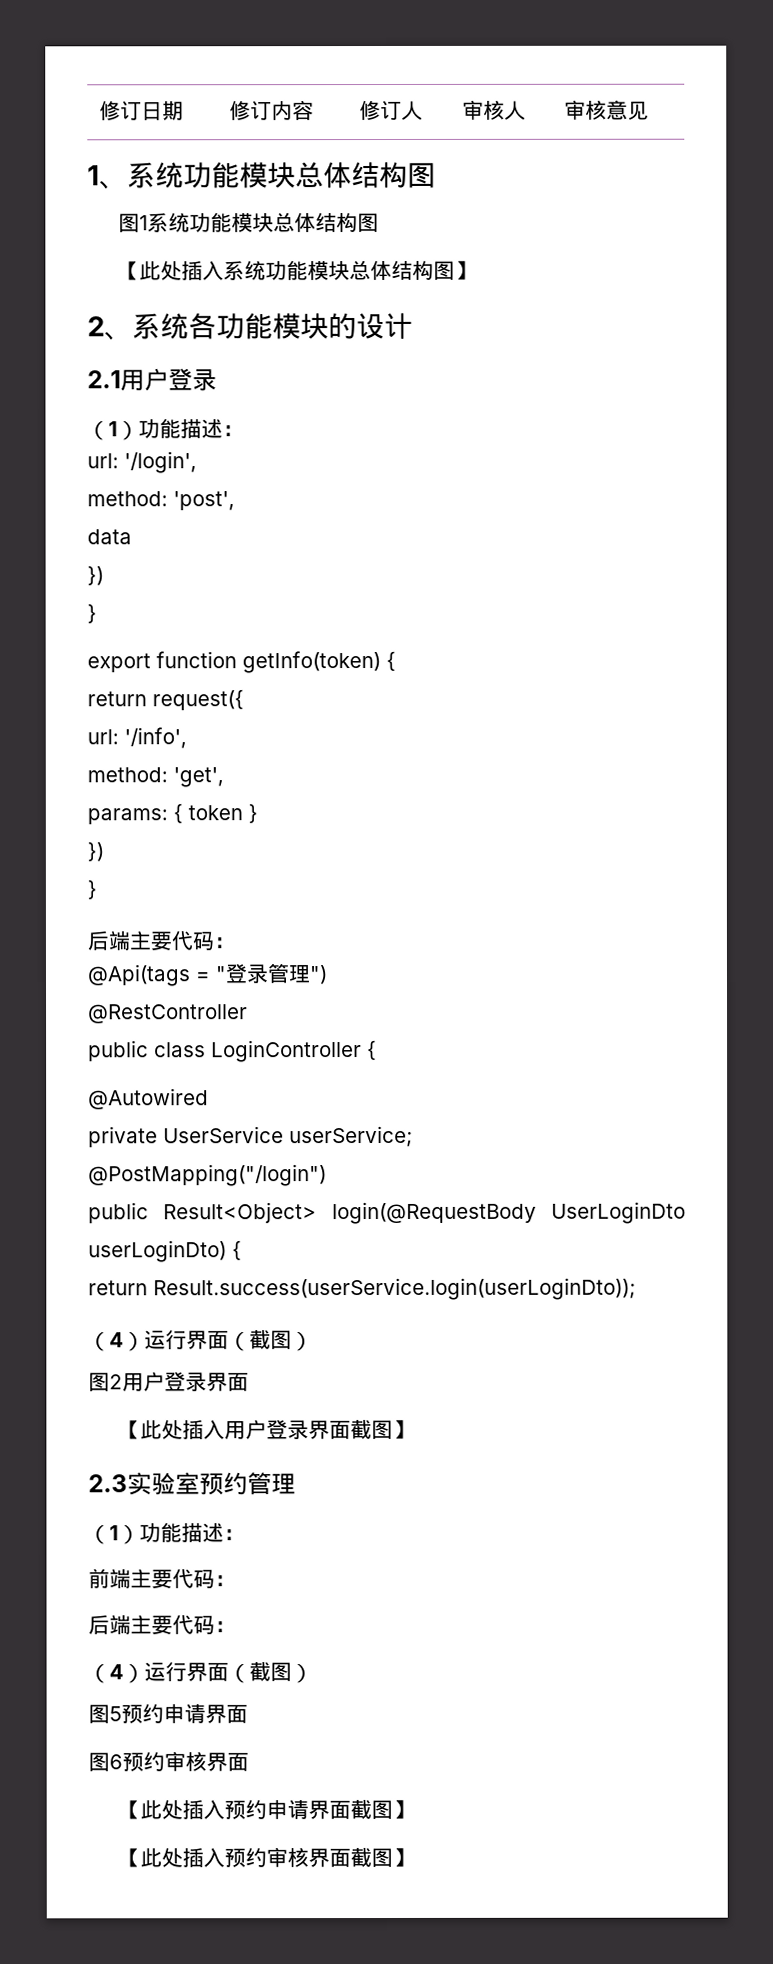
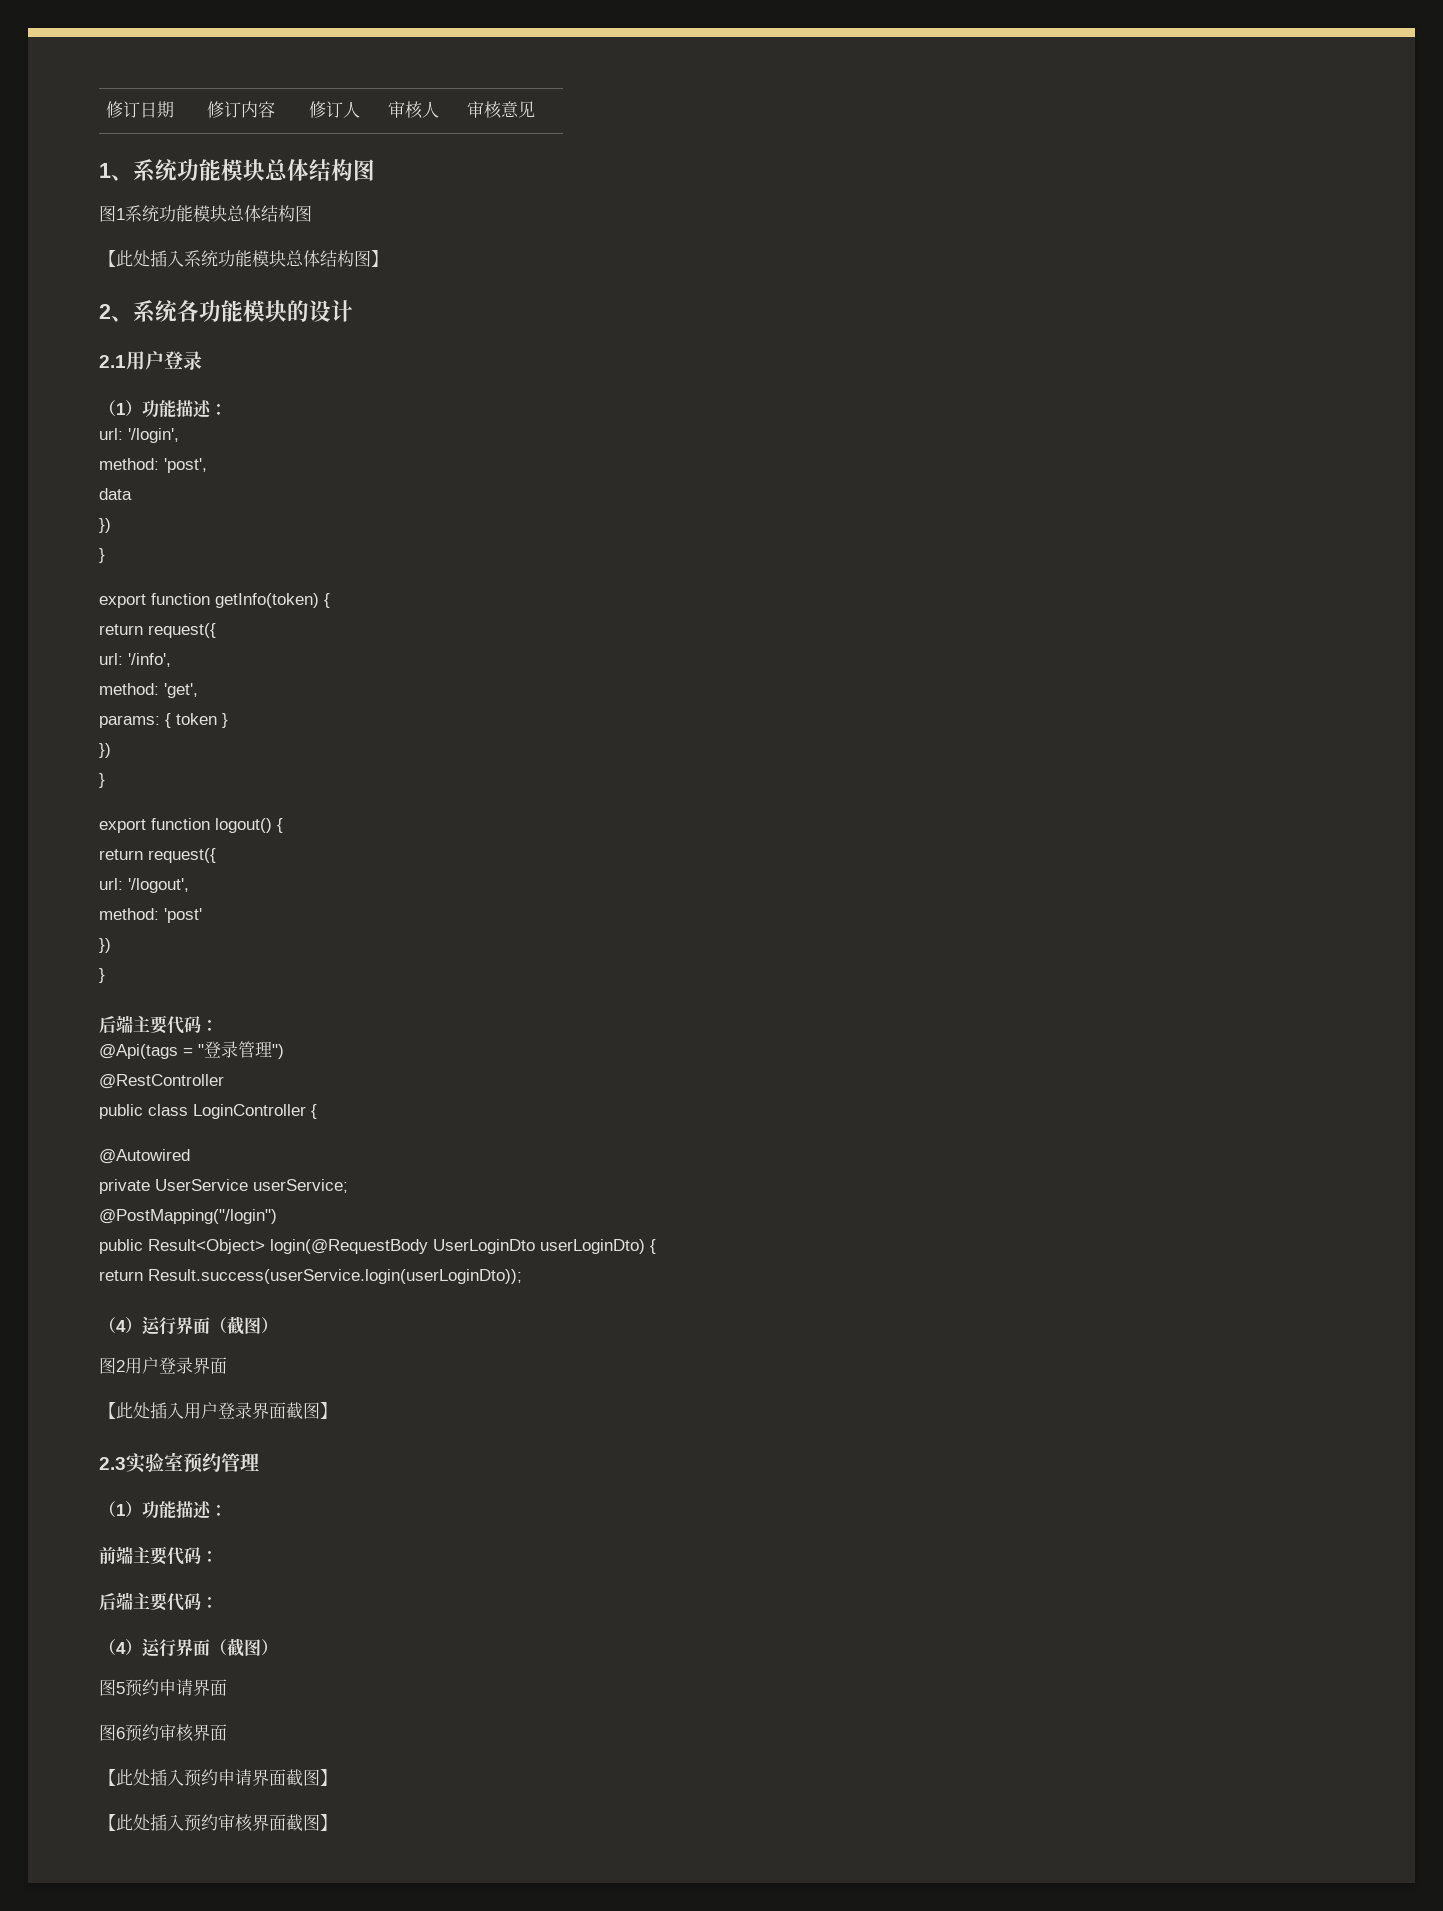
+ export function logout() {
+ return request({
+ url: '/logout',
+ method: 'post'
+ })
+ }

